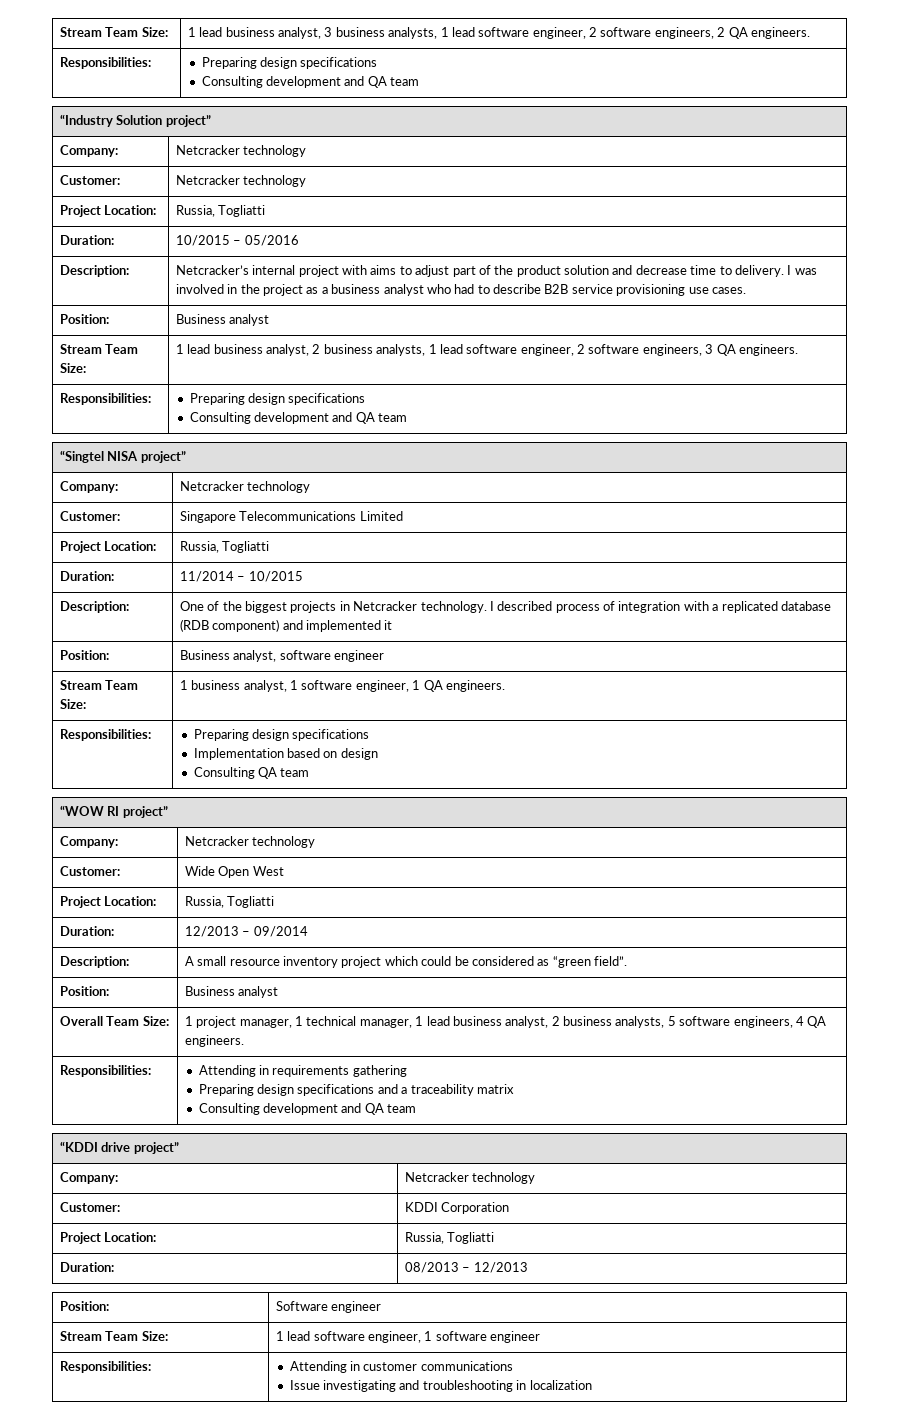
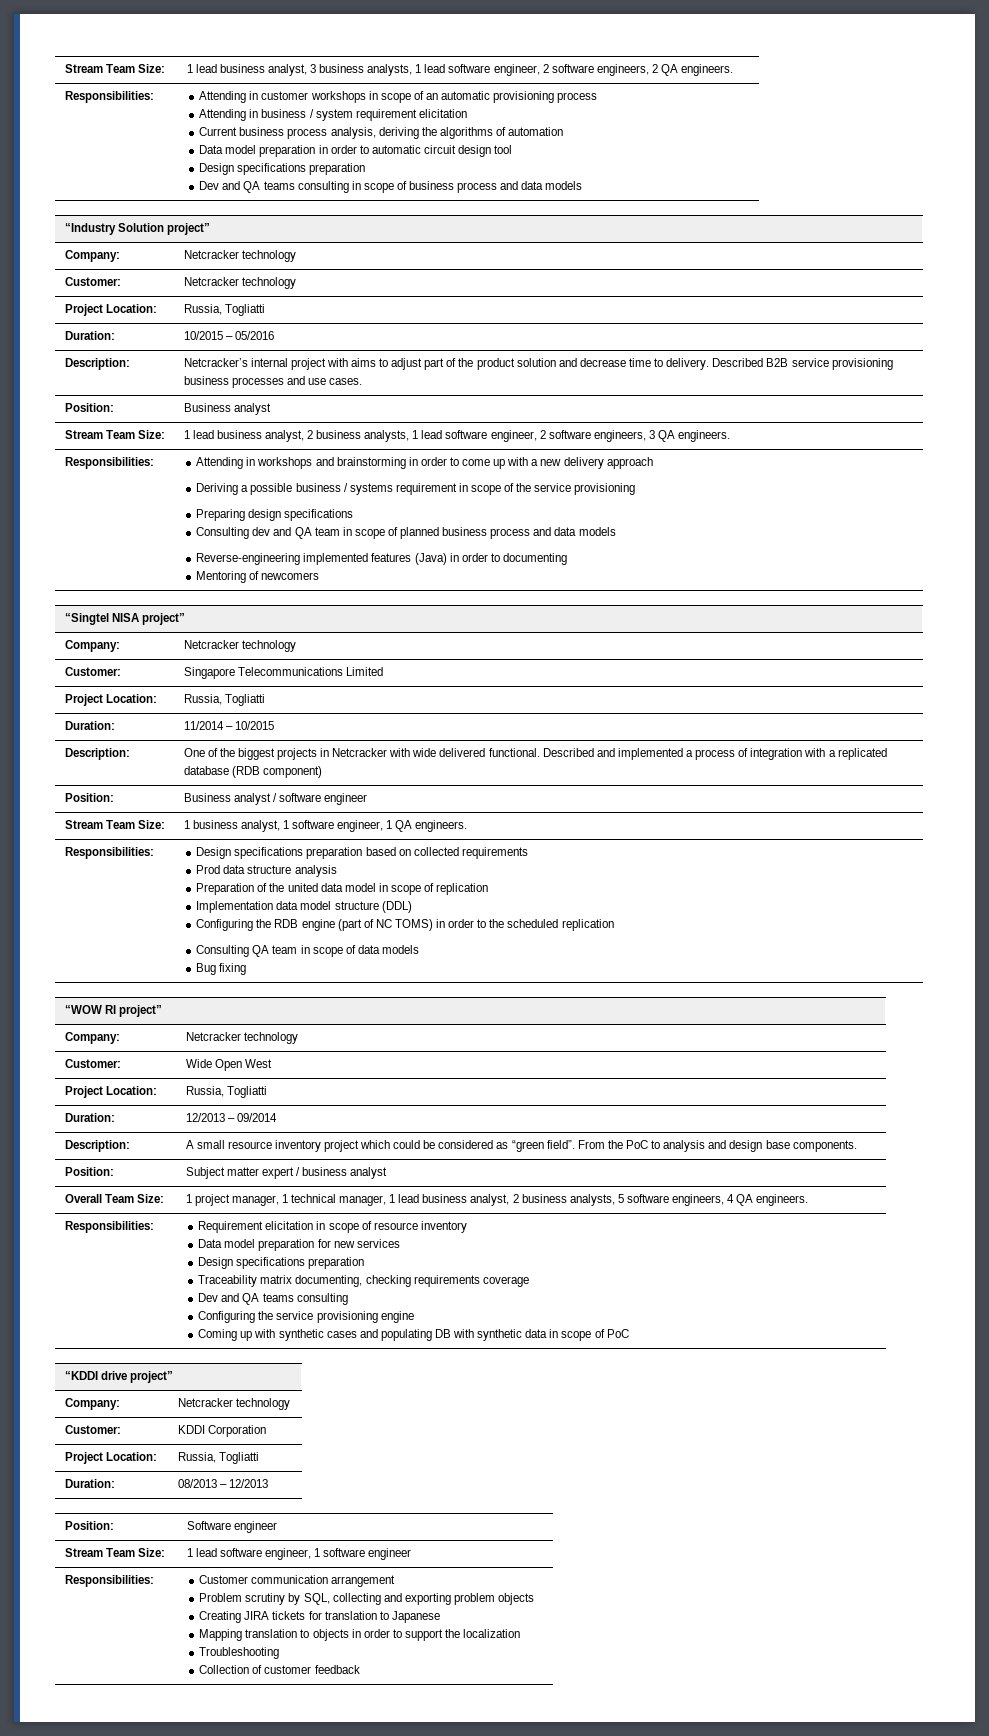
  Stream Team Size: | 1 lead business analyst, 3 business analysts, 1 lead software engineer, 2 software engineers, 2 QA engineers.
- Responsibilities: | Preparing design specifications
- Consulting development and QA team
+ Responsibilities: | Attending in customer workshops in scope of an automatic provisioning process
+ Attending in business / system requirement elicitation
+ Current business process analysis, deriving the algorithms of automation
+ Data model preparation in order to automatic circuit design tool
+ Design specifications preparation
+ Dev and QA teams consulting in scope of business process and data models
- Description: | Netcracker’s internal project with aims to adjust part of the product solution and decrease time to delivery. I was involved in the project as a business analyst who had to describe B2B service provisioning use cases.
+ Description: | Netcracker’s internal project with aims to adjust part of the product solution and decrease time to delivery. Described B2B service provisioning business processes and use cases.
  Stream Team Size: | 1 lead business analyst, 2 business analysts, 1 lead software engineer, 2 software engineers, 3 QA engineers.
- Responsibilities: | Preparing design specifications
- Consulting development and QA team
+ Responsibilities: | Attending in workshops and brainstorming in order to come up with a new delivery approach
+ Deriving a possible business / systems requirement in scope of the service provisioning
+ Preparing design specifications
+ Consulting dev and QA team in scope of planned business process and data models
+ Reverse-engineering implemented features (Java) in order to documenting
+ Mentoring of newcomers
- Description: | One of the biggest projects in Netcracker technology. I described process of integration with a replicated database (RDB component) and implemented it
- Position: | Business analyst, software engineer
+ Description: | One of the biggest projects in Netcracker with wide delivered functional. Described and implemented a process of integration with a replicated database (RDB component)
+ Position: | Business analyst / software engineer
  Stream Team Size: | 1 business analyst, 1 software engineer, 1 QA engineers.
- Responsibilities: | Preparing design specifications
- Implementation based on design
- Consulting QA team
+ Responsibilities: | Design specifications preparation based on collected requirements
+ Prod data structure analysis
+ Preparation of the united data model in scope of replication
+ Implementation data model structure (DDL)
+ Configuring the RDB engine (part of NC TOMS) in order to the scheduled replication
+ Consulting QA team in scope of data models
+ Bug fixing
- Description: | A small resource inventory project which could be considered as “green field”.
- Position: | Business analyst
+ Description: | A small resource inventory project which could be considered as “green field”. From the PoC to analysis and design base components.
+ Position: | Subject matter expert / business analyst
- Attending in requirements gathering
- Preparing design specifications and a traceability matrix
- Consulting development and QA team
+ Requirement elicitation in scope of resource inventory
+ Data model preparation for new services
+ Design specifications preparation
+ Traceability matrix documenting, checking requirements coverage
+ Dev and QA teams consulting
+ Configuring the service provisioning engine
+ Coming up with synthetic cases and populating DB with synthetic data in scope of PoC
- Responsibilities: | Attending in customer communications
- Issue investigating and troubleshooting in localization
+ Responsibilities: | Customer communication arrangement
+ Problem scrutiny by SQL, collecting and exporting problem objects
+ Creating JIRA tickets for translation to Japanese
+ Mapping translation to objects in order to support the localization
+ Troubleshooting
+ Collection of customer feedback

